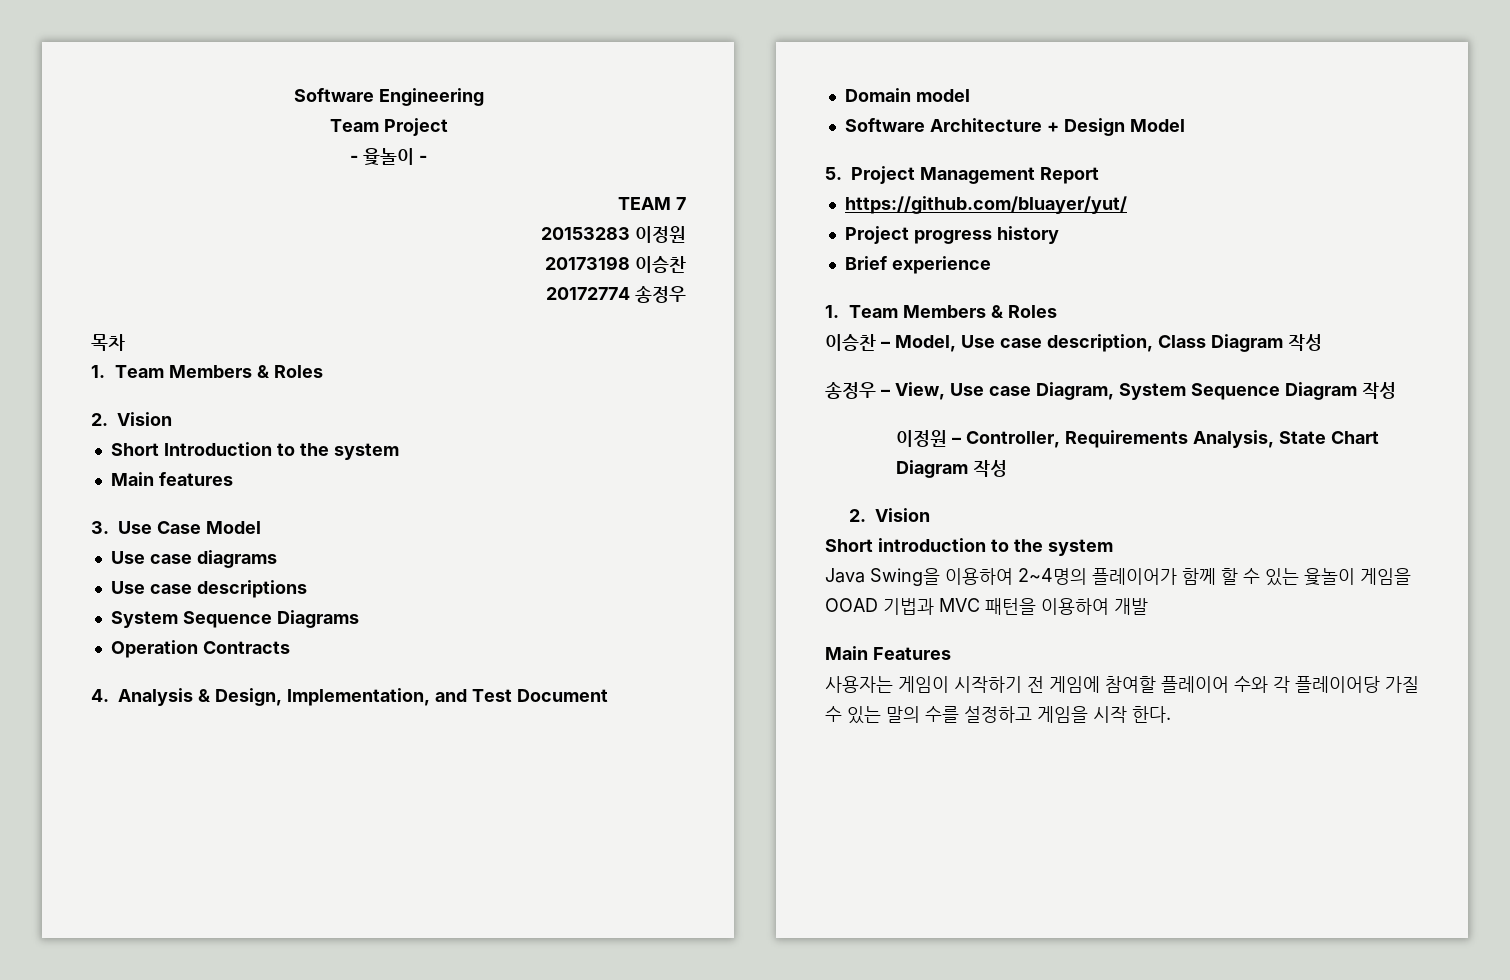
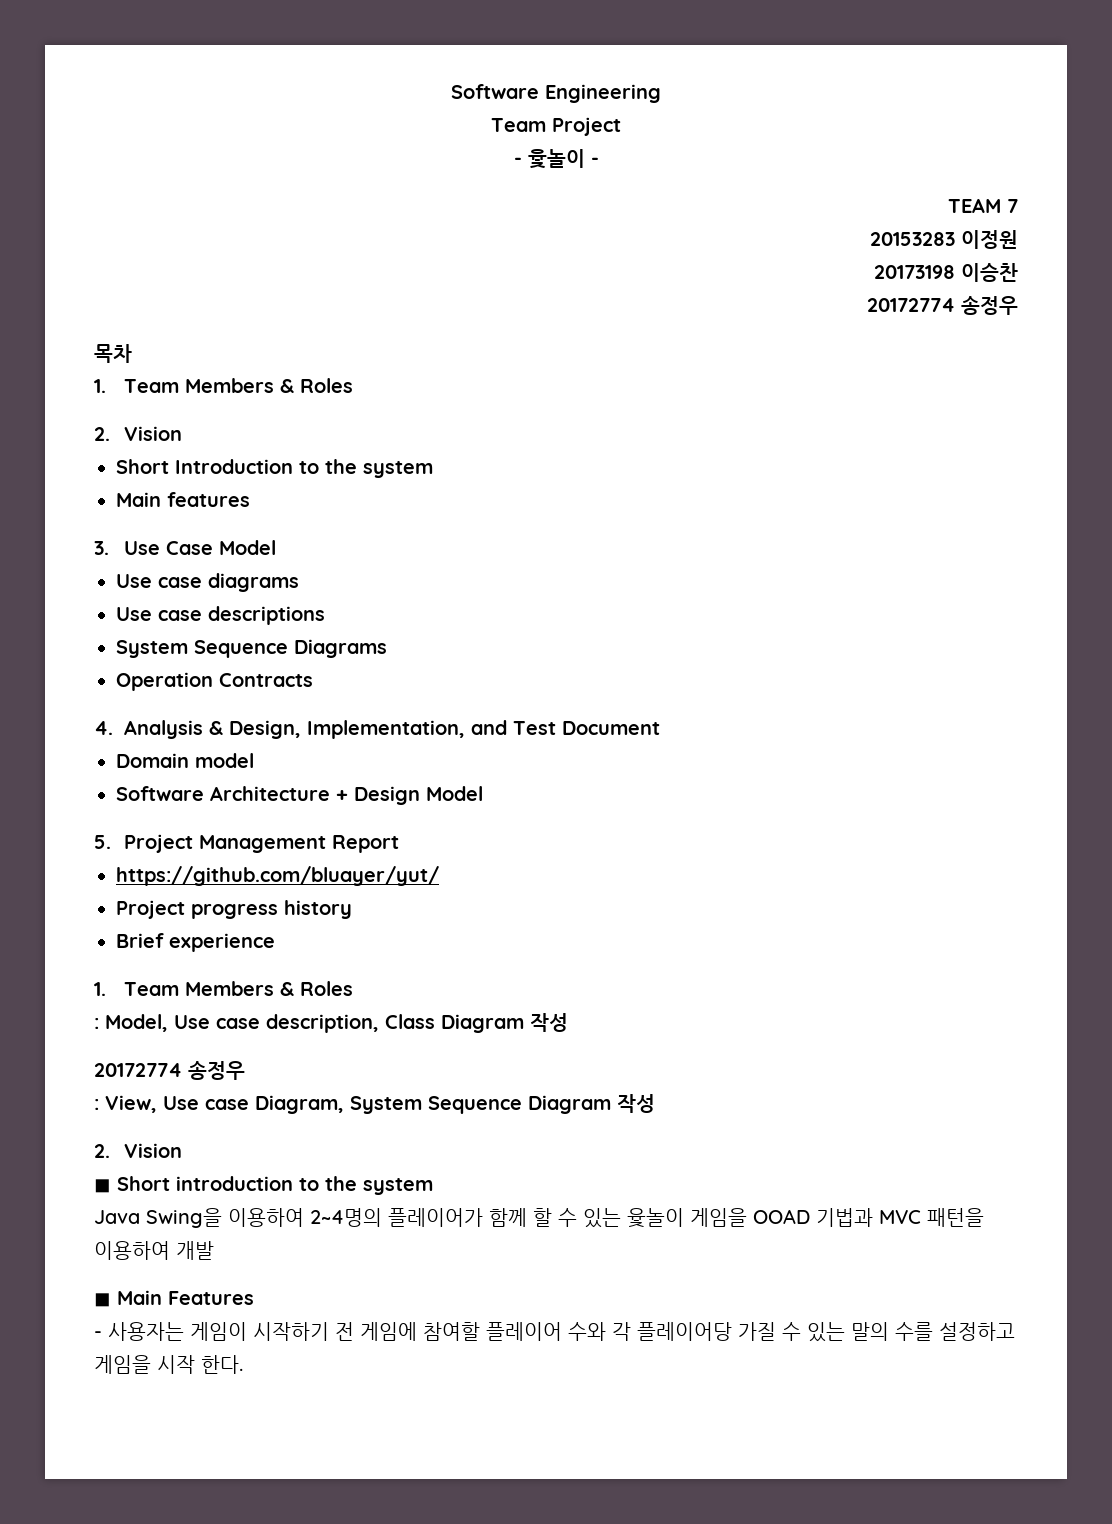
- 이승찬 – Model, Use case description, Class Diagram 작성
- 송정우 – View, Use case Diagram, System Sequence Diagram 작성
- 이정원 – Controller, Requirements Analysis, State Chart Diagram 작성
+ : Model, Use case description, Class Diagram 작성
+ 20172774 송정우
+ : View, Use case Diagram, System Sequence Diagram 작성
  2. Vision
- Short introduction to the system
+ ◼ Short introduction to the system
- Main Features
+ ◼ Main Features
- 사용자는 게임이 시작하기 전 게임에 참여할 플레이어 수와 각 플레이어당 가질 수 있는 말의 수를 설정하고 게임을 시작 한다.
+ - 사용자는 게임이 시작하기 전 게임에 참여할 플레이어 수와 각 플레이어당 가질 수 있는 말의 수를 설정하고 게임을 시작 한다.

